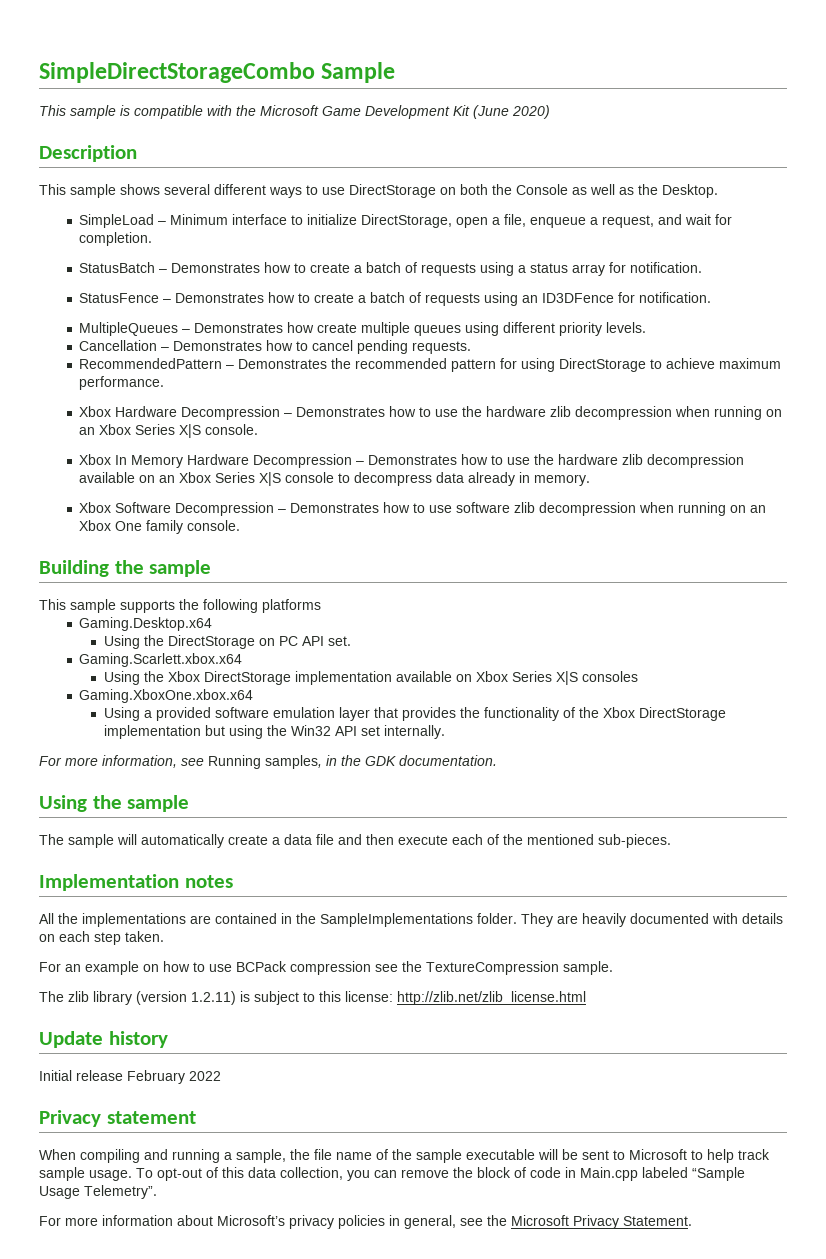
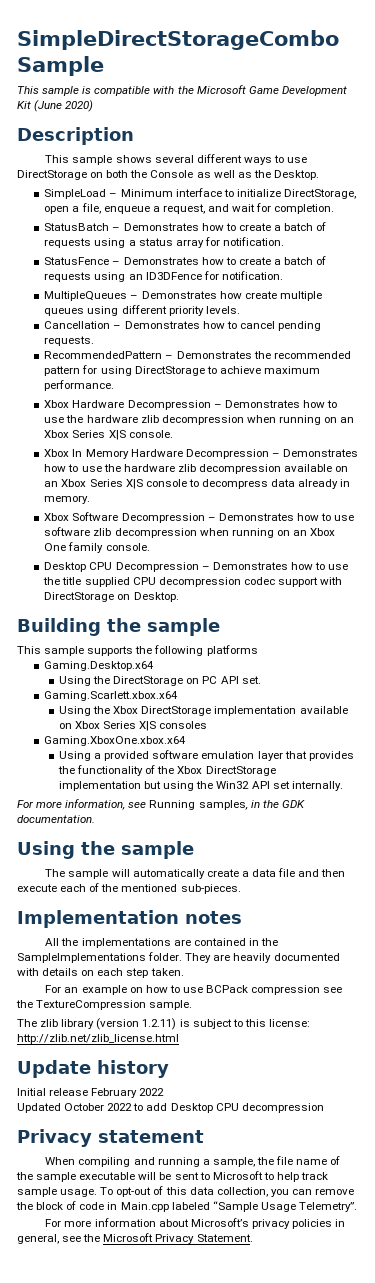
+ Desktop CPU Decompression – Demonstrates how to use the title supplied CPU decompression codec support with DirectStorage on Desktop.
+ Updated October 2022 to add Desktop CPU decompression

